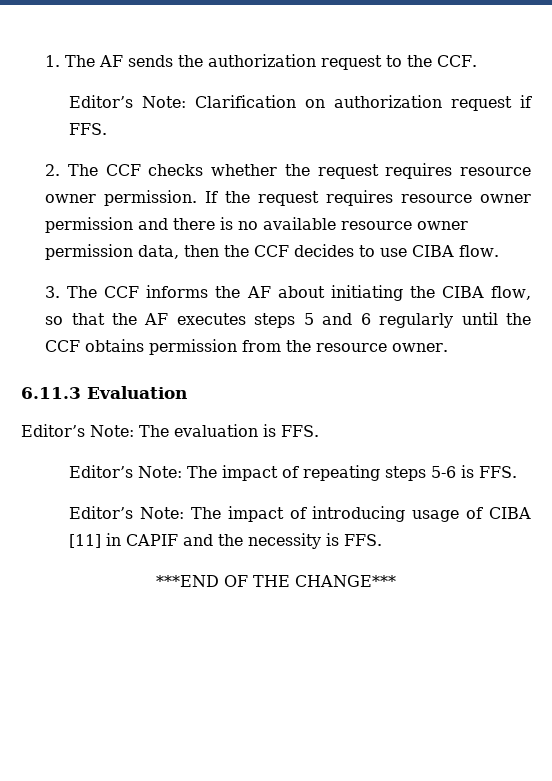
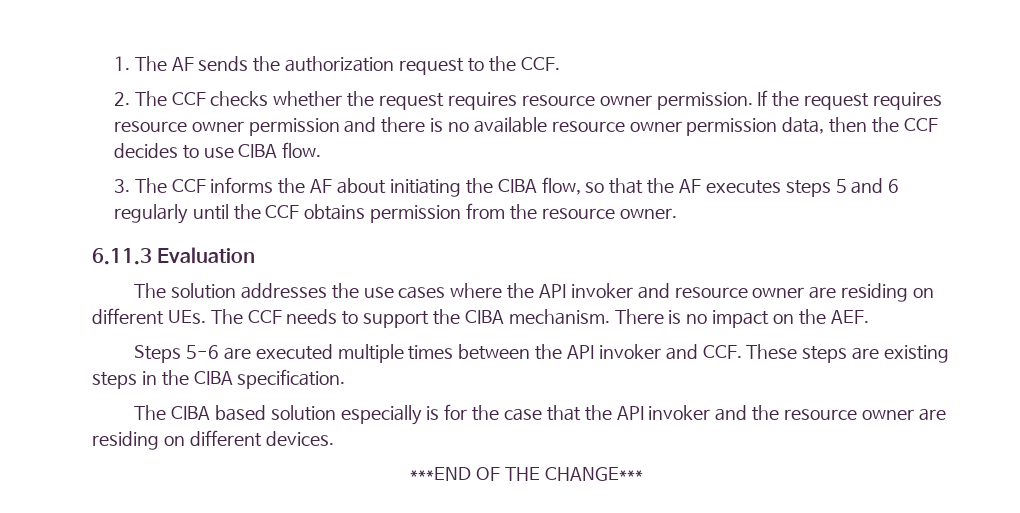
- Editor’s Note: Clarification on authorization request if FFS.
- Editor’s Note: The evaluation is FFS.
- Editor’s Note: The impact of repeating steps 5-6 is FFS.
- Editor’s Note: The impact of introducing usage of CIBA [11] in CAPIF and the necessity is FFS.
+ The solution addresses the use cases where the API invoker and resource owner are residing on different UEs. The CCF needs to support the CIBA mechanism. There is no impact on the AEF.
+ Steps 5-6 are executed multiple times between the API invoker and CCF. These steps are existing steps in the CIBA specification.
+ The CIBA based solution especially is for the case that the API invoker and the resource owner are residing on different devices.

